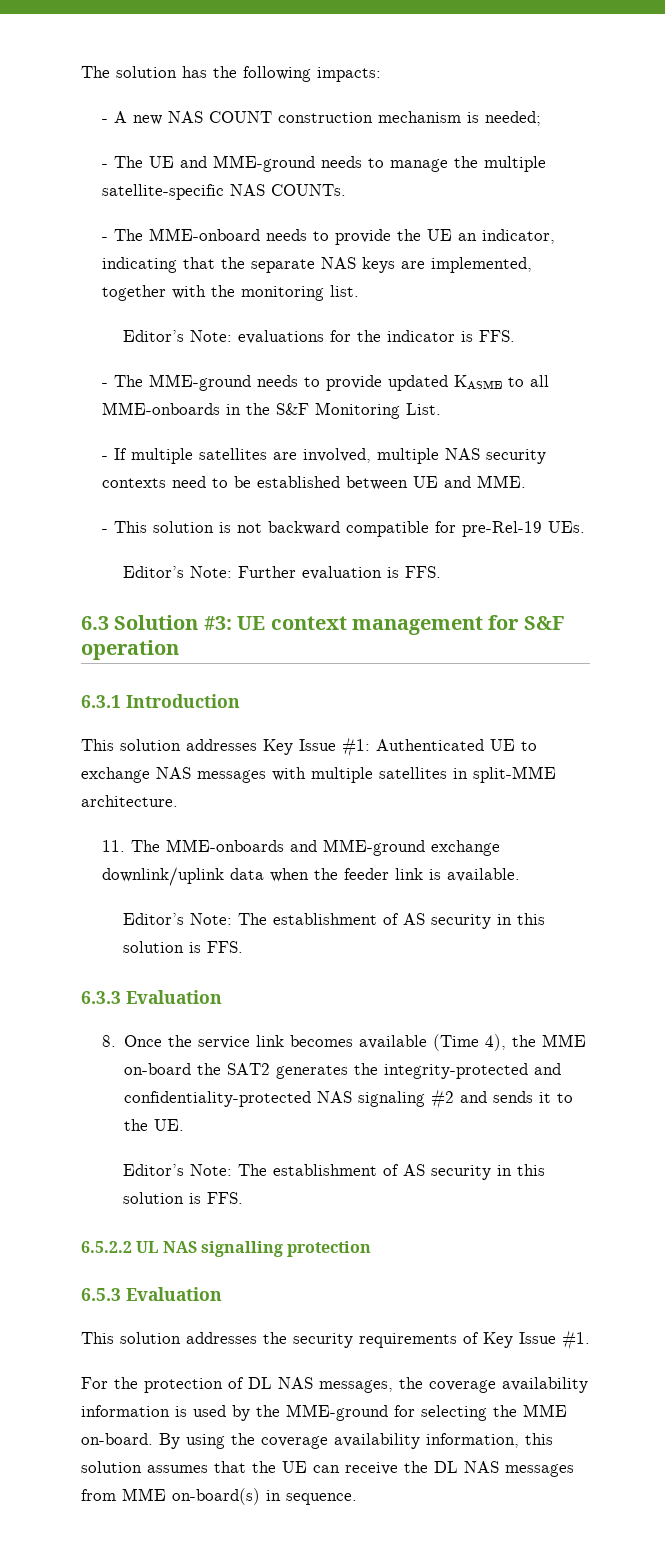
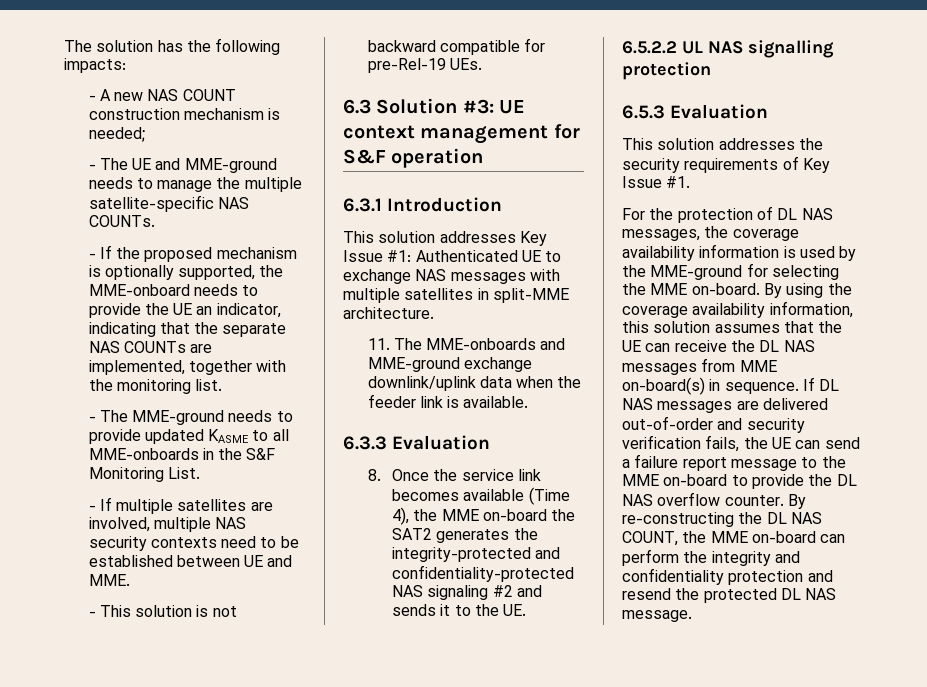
- - The MME-onboard needs to provide the UE an indicator, indicating that the separate NAS keys are implemented, together with the monitoring list.
+ - If the proposed mechanism is optionally supported, the MME-onboard needs to provide the UE an indicator, indicating that the separate NAS COUNTs are implemented, together with the monitoring list.
- Editor’s Note: evaluations for the indicator is FFS.
- Editor’s Note: Further evaluation is FFS.
  11. The MME-onboards and MME-ground exchange downlink/uplink data when the feeder link is available.
- Editor’s Note: The establishment of AS security in this solution is FFS.
  8. Once the service link becomes available (Time 4), the MME on-board the SAT2 generates the integrity-protected and confidentiality-protected NAS signaling #2 and sends it to the UE.
- Editor’s Note: The establishment of AS security in this solution is FFS.
+ If DL NAS messages are delivered out-of-order and security verification fails, the UE can send a failure report message to the MME on-board to provide the DL NAS overflow counter. By re-constructing the DL NAS COUNT, the MME on-board can perform the integrity and confidentiality protection and resend the protected DL NAS message.

